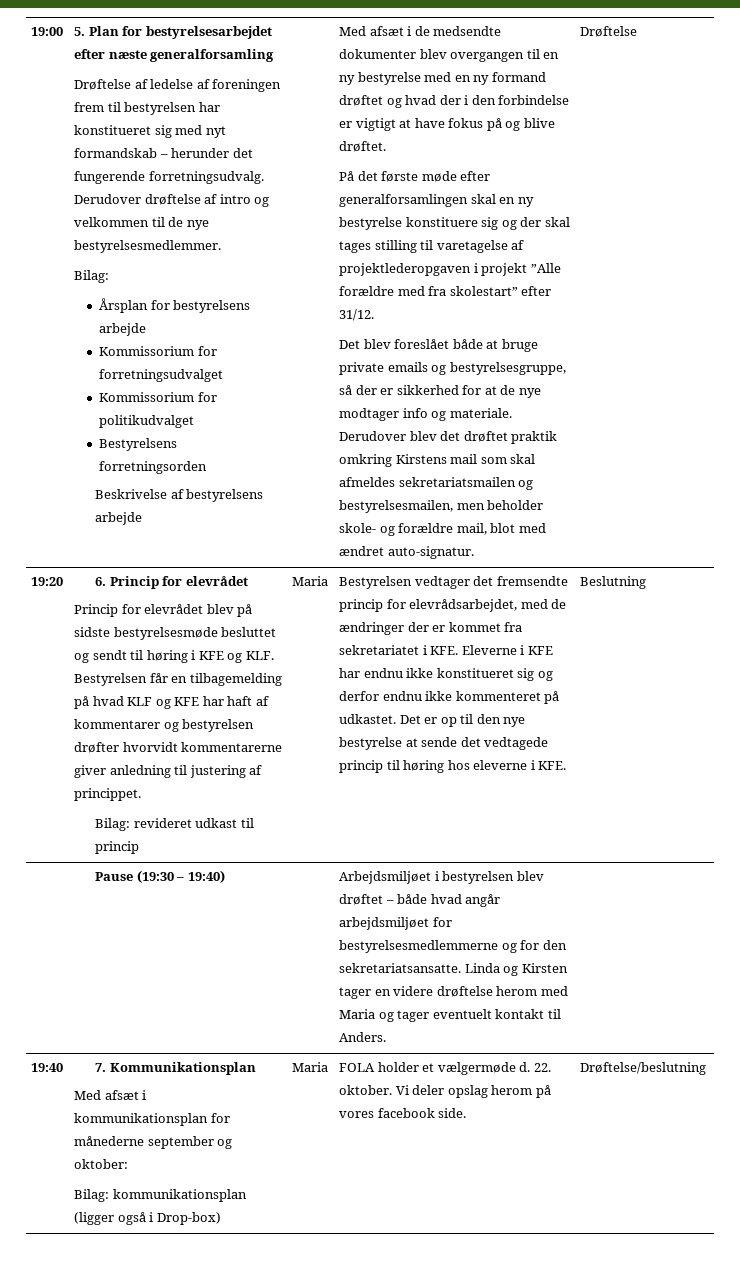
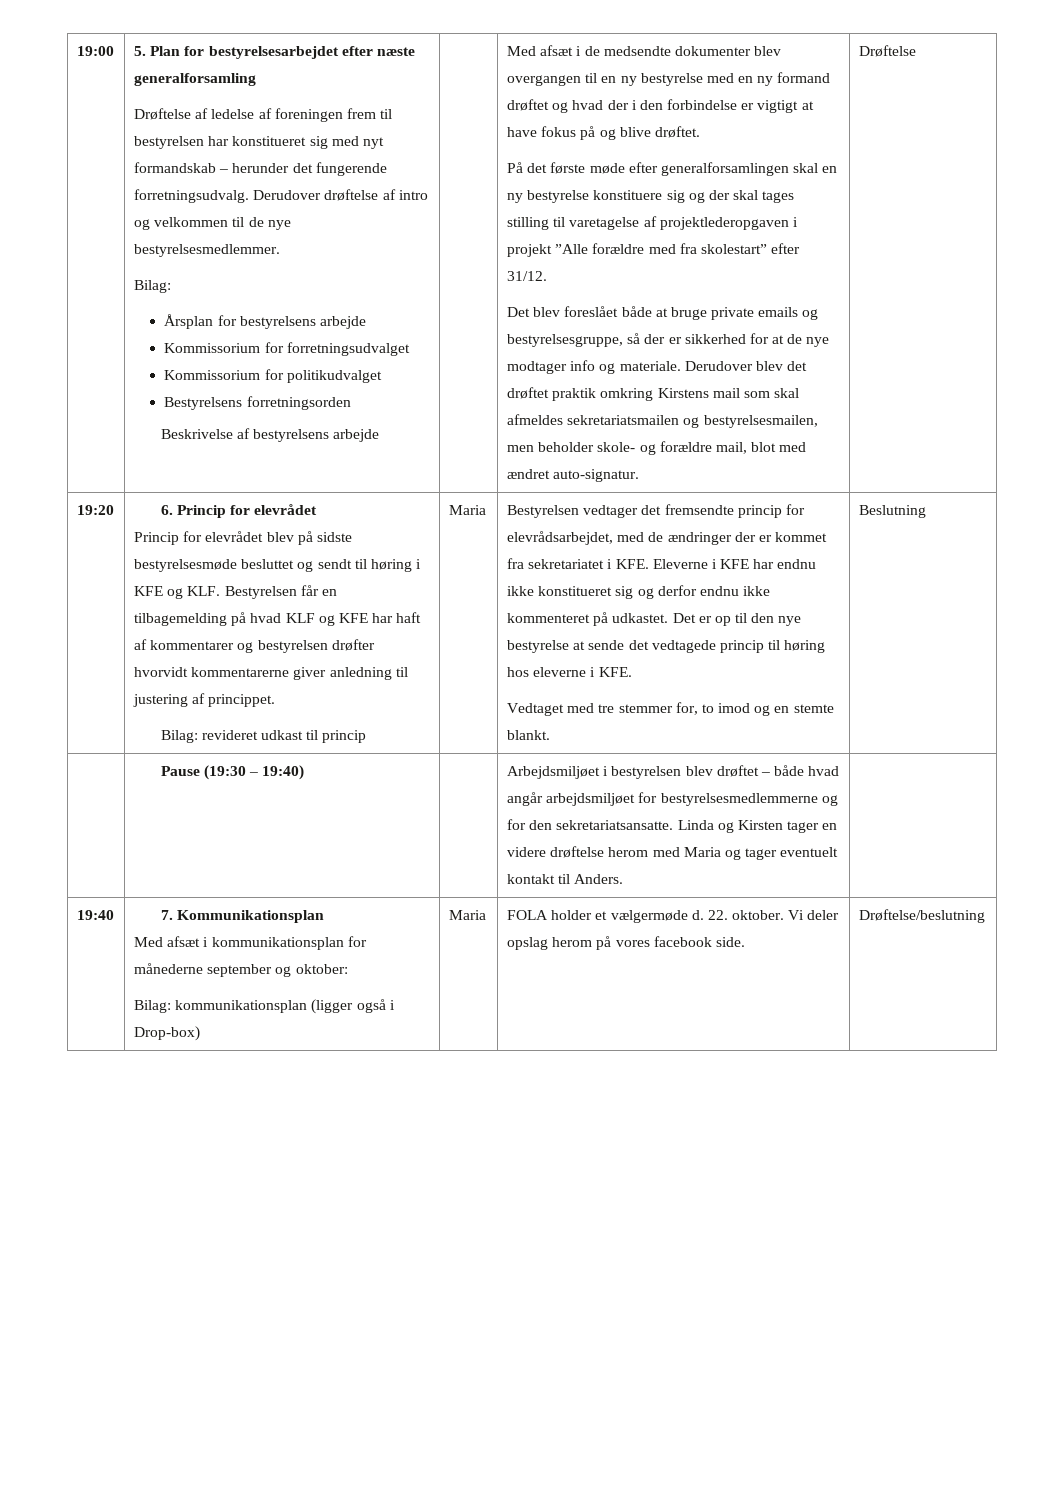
+ Vedtaget med tre stemmer for, to imod og en stemte blankt.

